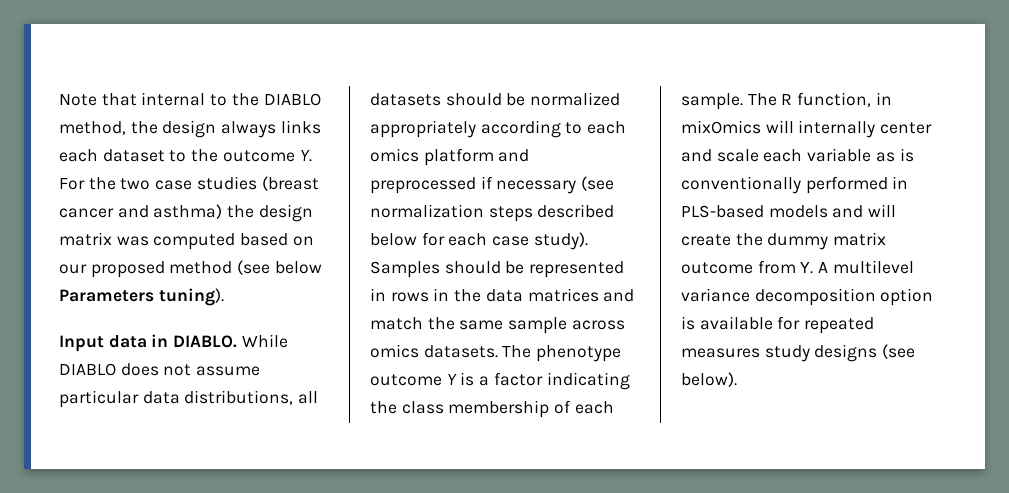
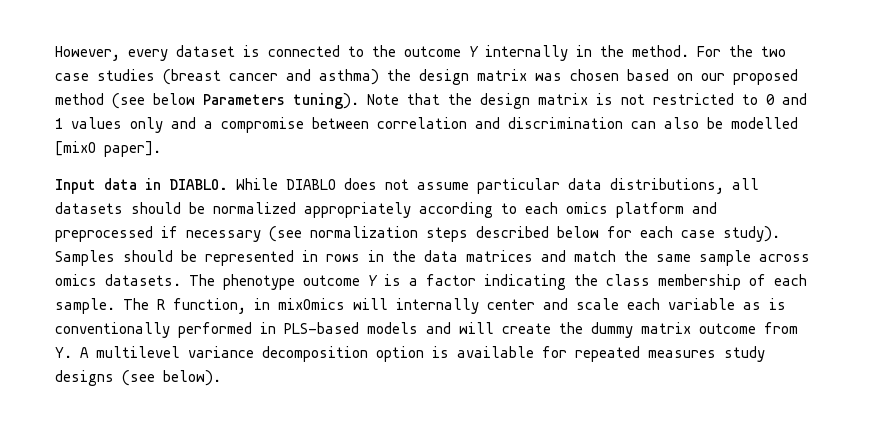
- Note that internal to the DIABLO method, the design always links each dataset to the outcome Y. For the two case studies (breast cancer and asthma) the design matrix was computed based on our proposed method (see below Parameters tuning).
+ However, every dataset is connected to the outcome Y internally in the method. For the two case studies (breast cancer and asthma) the design matrix was chosen based on our proposed method (see below Parameters tuning). Note that the design matrix is not restricted to 0 and 1 values only and a compromise between correlation and discrimination can also be modelled [mixO paper].

